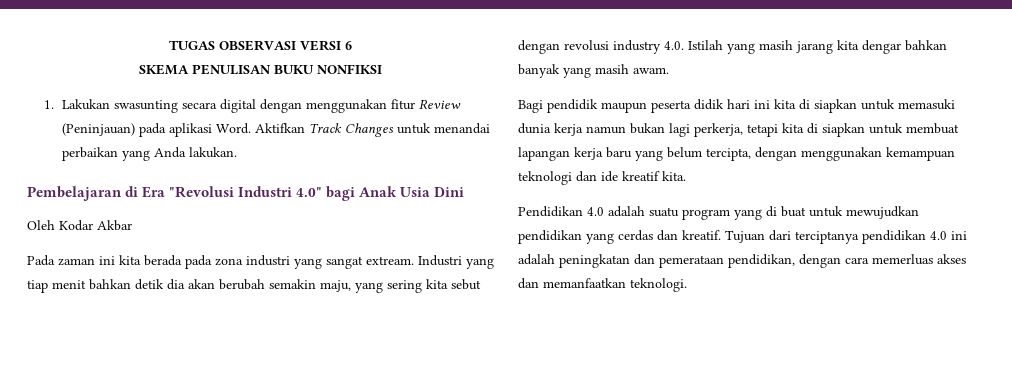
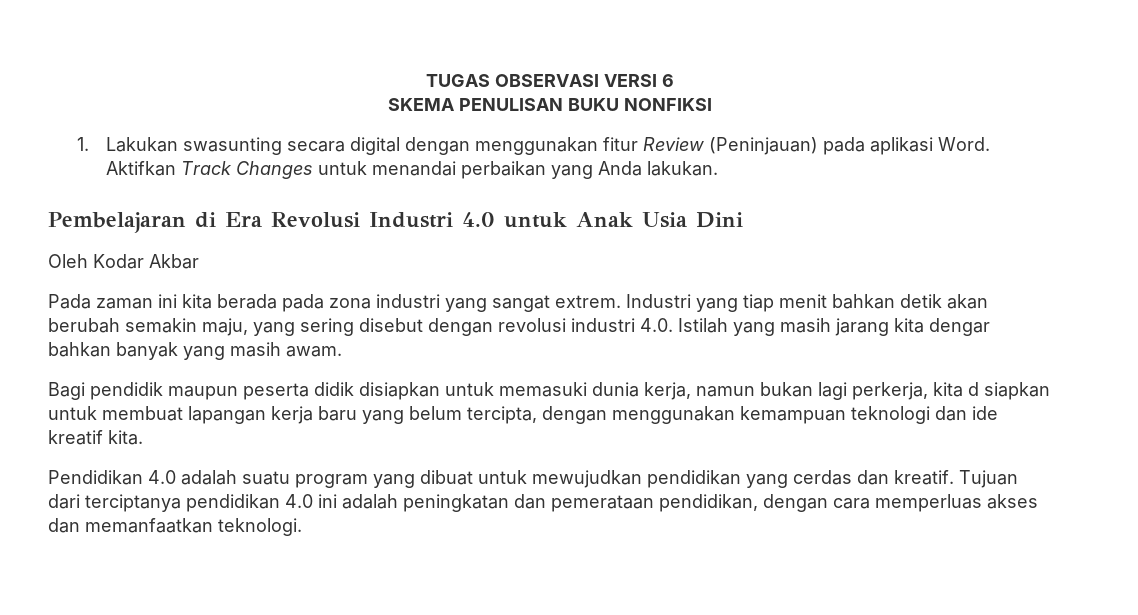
- Pembelajaran di Era "Revolusi Industri 4.0" bagi Anak Usia Dini
+ Pembelajaran di Era Revolusi Industri 4.0 untuk Anak Usia Dini
- Pada zaman ini kita berada pada zona industri yang sangat extream.
+ Pada zaman ini kita berada pada zona industri yang sangat extrem.
- Industri yang tiap menit bahkan detik dia akan berubah semakin maju, yang sering kita sebut dengan revolusi industry 4.0. Istilah yang masih jarang kita dengar bahkan banyak yang masih awam.
+ Industri yang tiap menit bahkan detik akan berubah semakin maju, yang sering disebut dengan revolusi industri 4.0. Istilah yang masih jarang kita dengar bahkan banyak yang masih awam.
- Bagi pendidik maupun peserta didik hari ini kita di siapkan untuk memasuki dunia kerja namun bukan lagi perkerja, tetapi kita di siapkan untuk membuat lapangan kerja baru yang belum tercipta, dengan menggunakan kemampuan teknologi dan ide kreatif kita.
+ Bagi pendidik maupun peserta didik disiapkan untuk memasuki dunia kerja, namun bukan lagi perkerja, kita d siapkan untuk membuat lapangan kerja baru yang belum tercipta, dengan menggunakan kemampuan teknologi dan ide kreatif kita.
- Pendidikan 4.0 adalah suatu program yang di buat untuk mewujudkan pendidikan yang cerdas dan kreatif.
+ Pendidikan 4.0 adalah suatu program yang dibuat untuk mewujudkan pendidikan yang cerdas dan kreatif.
- Tujuan dari terciptanya pendidikan 4.0 ini adalah peningkatan dan pemerataan pendidikan, dengan cara memerluas akses dan memanfaatkan teknologi.
+ Tujuan dari terciptanya pendidikan 4.0 ini adalah peningkatan dan pemerataan pendidikan, dengan cara memperluas akses dan memanfaatkan teknologi.

